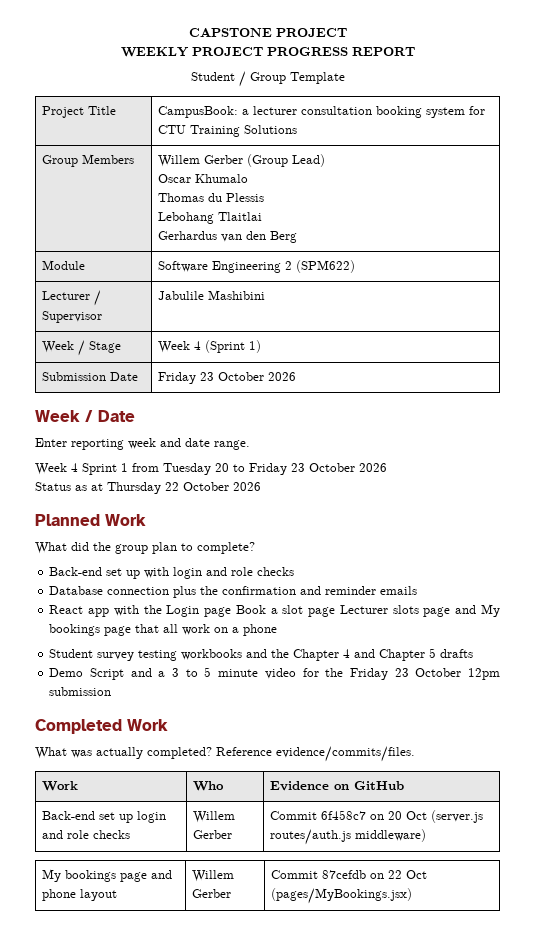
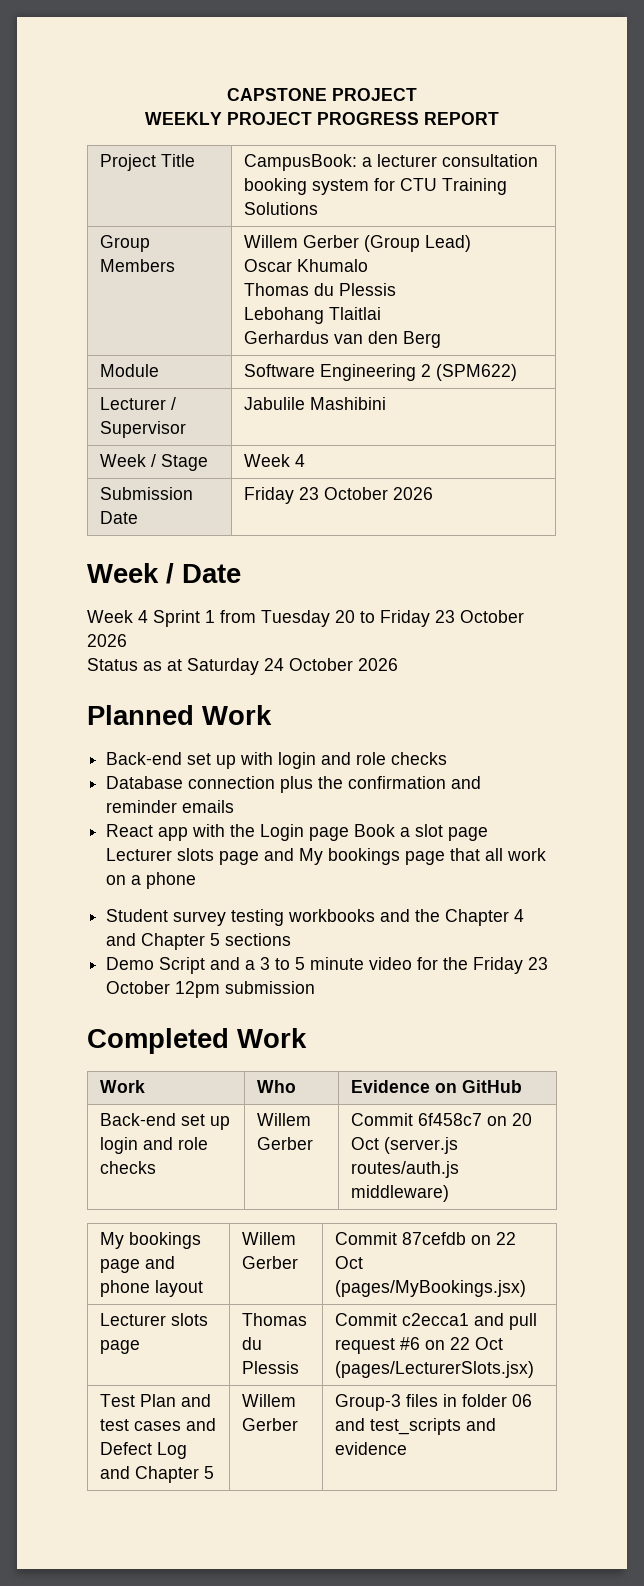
- Student / Group Template
- Week / Stage | Week 4 (Sprint 1)
+ Week / Stage | Week 4
- Enter reporting week and date range.
- Status as at Thursday 22 October 2026
+ Status as at Saturday 24 October 2026
- What did the group plan to complete?
- Student survey testing workbooks and the Chapter 4 and Chapter 5 drafts
+ Student survey testing workbooks and the Chapter 4 and Chapter 5 sections
- What was actually completed? Reference evidence/commits/files.
+ Lecturer slots page | Thomas du Plessis | Commit c2ecca1 and pull request #6 on 22 Oct (pages/LecturerSlots.jsx)
+ Test Plan and test cases and Defect Log and Chapter 5 | Willem Gerber | Group-3 files in folder 06 and test_scripts and evidence

